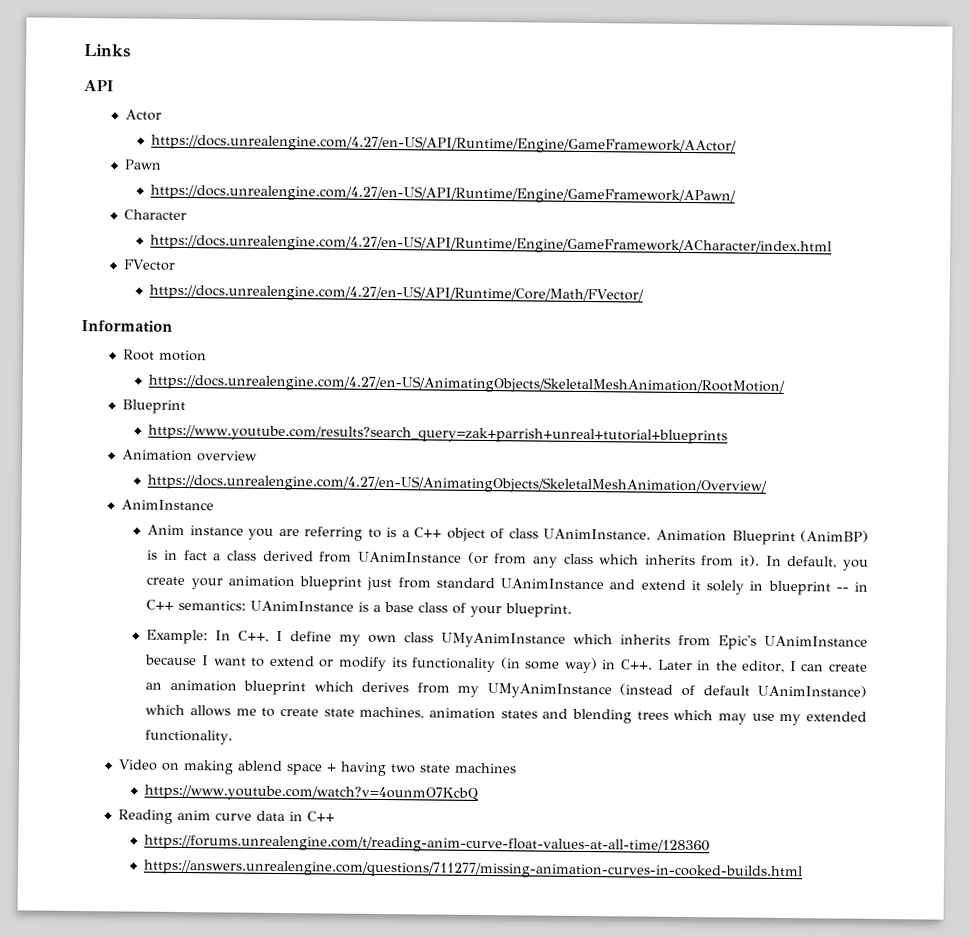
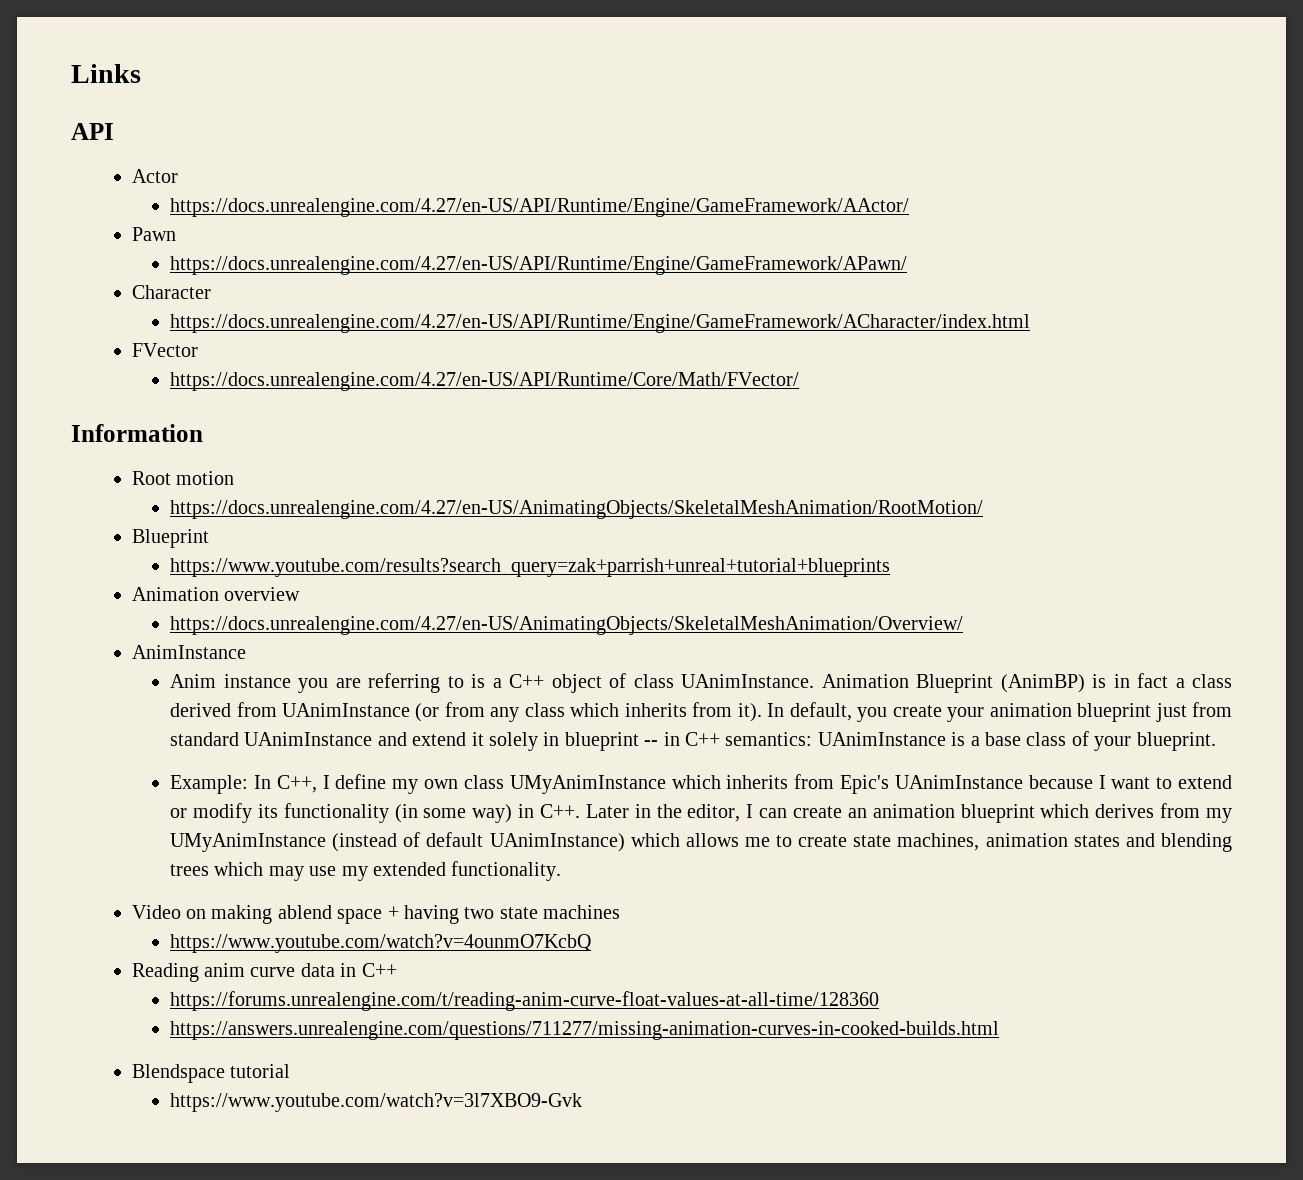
+ Blendspace tutorial
+ https://www.youtube.com/watch?v=3l7XBO9-Gvk

